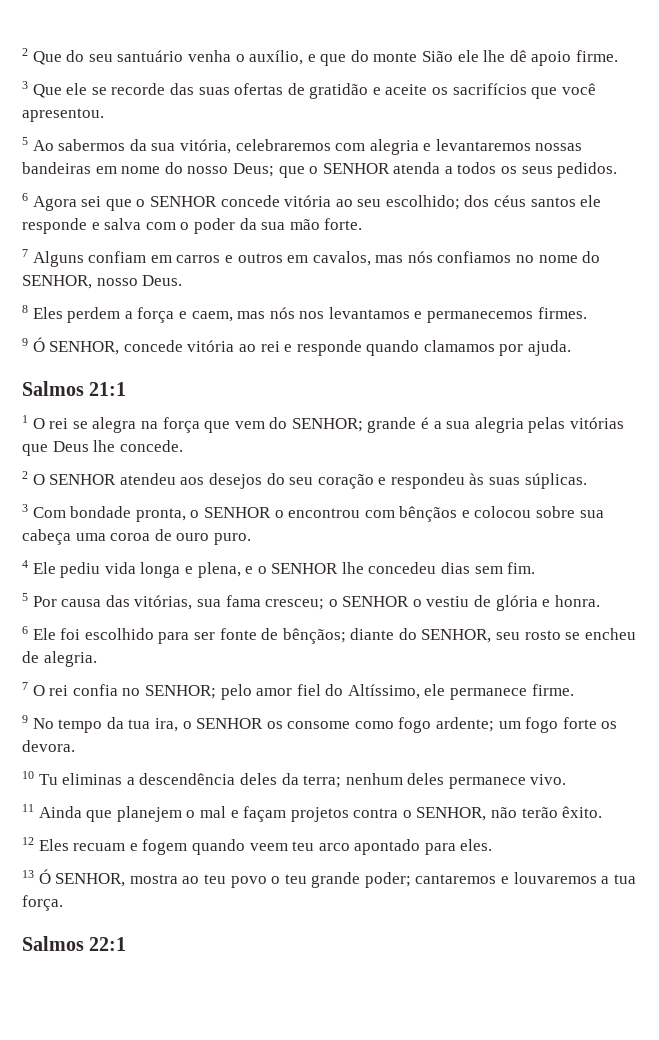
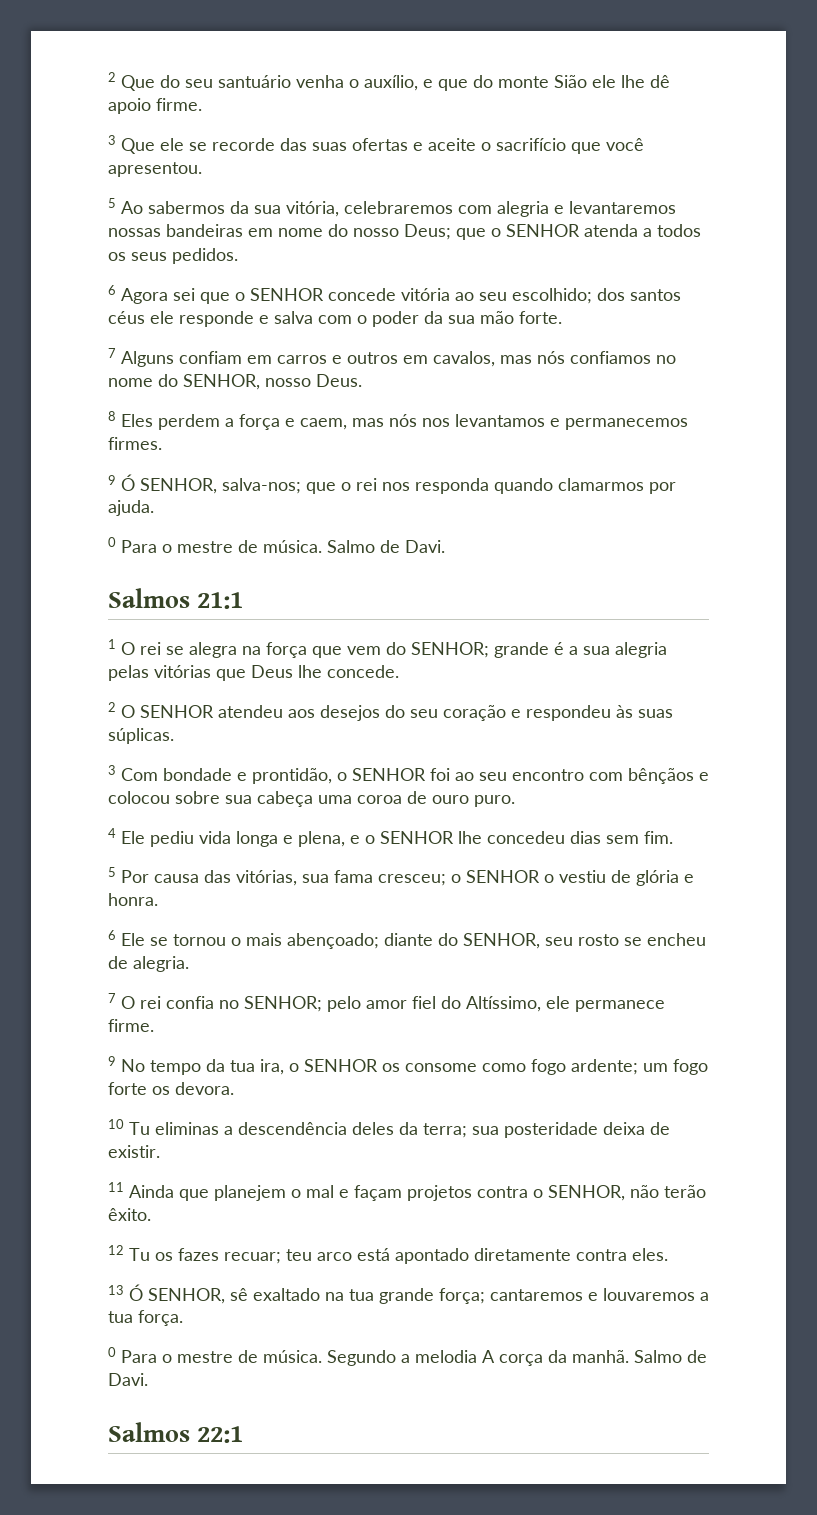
- 3 Que ele se recorde das suas ofertas de gratidão e aceite os sacrifícios que você apresentou.
+ 3 Que ele se recorde das suas ofertas e aceite o sacrifício que você apresentou.
- 6 Agora sei que o SENHOR concede vitória ao seu escolhido; dos céus santos ele responde e salva com o poder da sua mão forte.
+ 6 Agora sei que o SENHOR concede vitória ao seu escolhido; dos santos céus ele responde e salva com o poder da sua mão forte.
- 9 Ó SENHOR, concede vitória ao rei e responde quando clamamos por ajuda.
+ 9 Ó SENHOR, salva-nos; que o rei nos responda quando clamarmos por ajuda.
+ 0 Para o mestre de música. Salmo de Davi.
- 3 Com bondade pronta, o SENHOR o encontrou com bênçãos e colocou sobre sua cabeça uma coroa de ouro puro.
+ 3 Com bondade e prontidão, o SENHOR foi ao seu encontro com bênçãos e colocou sobre sua cabeça uma coroa de ouro puro.
- 6 Ele foi escolhido para ser fonte de bênçãos; diante do SENHOR, seu rosto se encheu de alegria.
+ 6 Ele se tornou o mais abençoado; diante do SENHOR, seu rosto se encheu de alegria.
- 10 Tu eliminas a descendência deles da terra; nenhum deles permanece vivo.
+ 10 Tu eliminas a descendência deles da terra; sua posteridade deixa de existir.
- 12 Eles recuam e fogem quando veem teu arco apontado para eles.
- 13 Ó SENHOR, mostra ao teu povo o teu grande poder; cantaremos e louvaremos a tua força.
+ 12 Tu os fazes recuar; teu arco está apontado diretamente contra eles.
+ 13 Ó SENHOR, sê exaltado na tua grande força; cantaremos e louvaremos a tua força.
+ 0 Para o mestre de música. Segundo a melodia A corça da manhã. Salmo de Davi.

